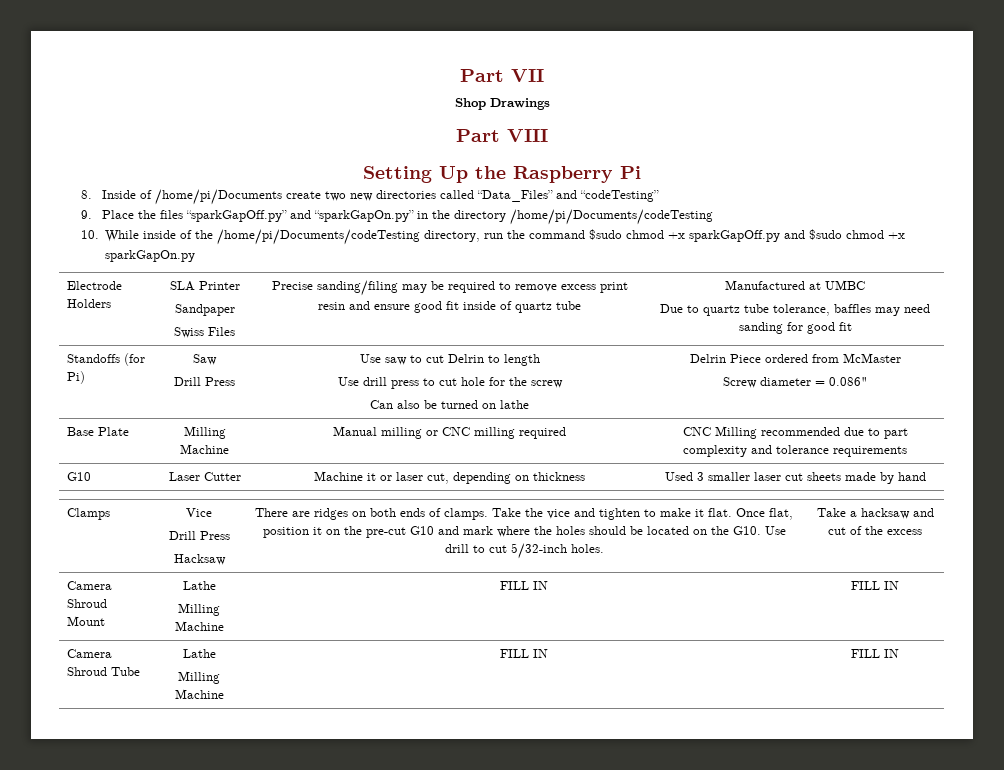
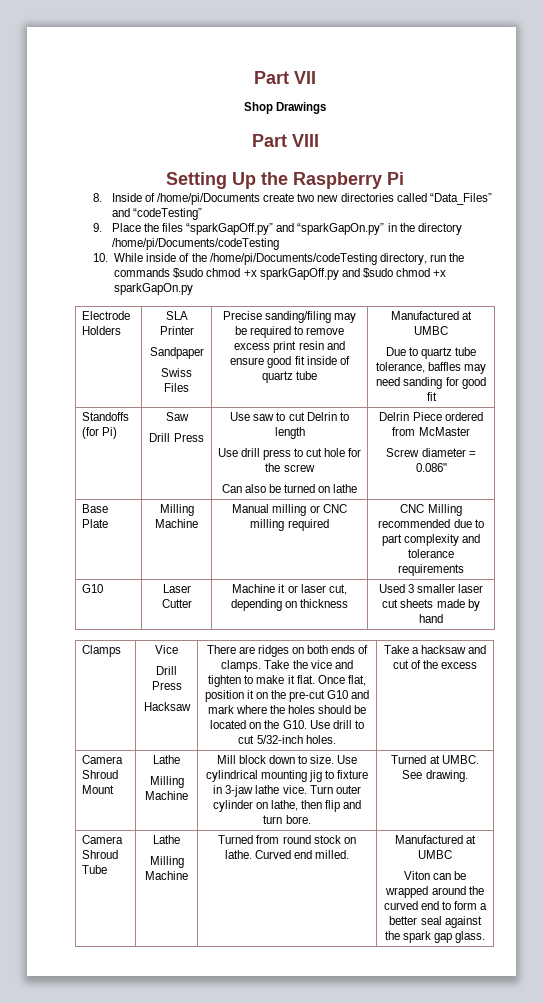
- 10. While inside of the /home/pi/Documents/codeTesting directory, run the command $sudo chmod +x sparkGapOff.py and $sudo chmod +x sparkGapOn.py
+ 10. While inside of the /home/pi/Documents/codeTesting directory, run the commands $sudo chmod +x sparkGapOff.py and $sudo chmod +x sparkGapOn.py
  Camera Shroud Mount | Lathe
- Milling Machine | FILL IN | FILL IN
+ Milling Machine | Mill block down to size. Use cylindrical mounting jig to fixture in 3-jaw lathe vice. Turn outer cylinder on lathe, then flip and turn bore. | Turned at UMBC. See drawing.
  Camera Shroud Tube | Lathe
- Milling Machine | FILL IN | FILL IN
+ Milling Machine | Turned from round stock on lathe. Curved end milled. | Manufactured at UMBC
+ Viton can be wrapped around the curved end to form a better seal against the spark gap glass.

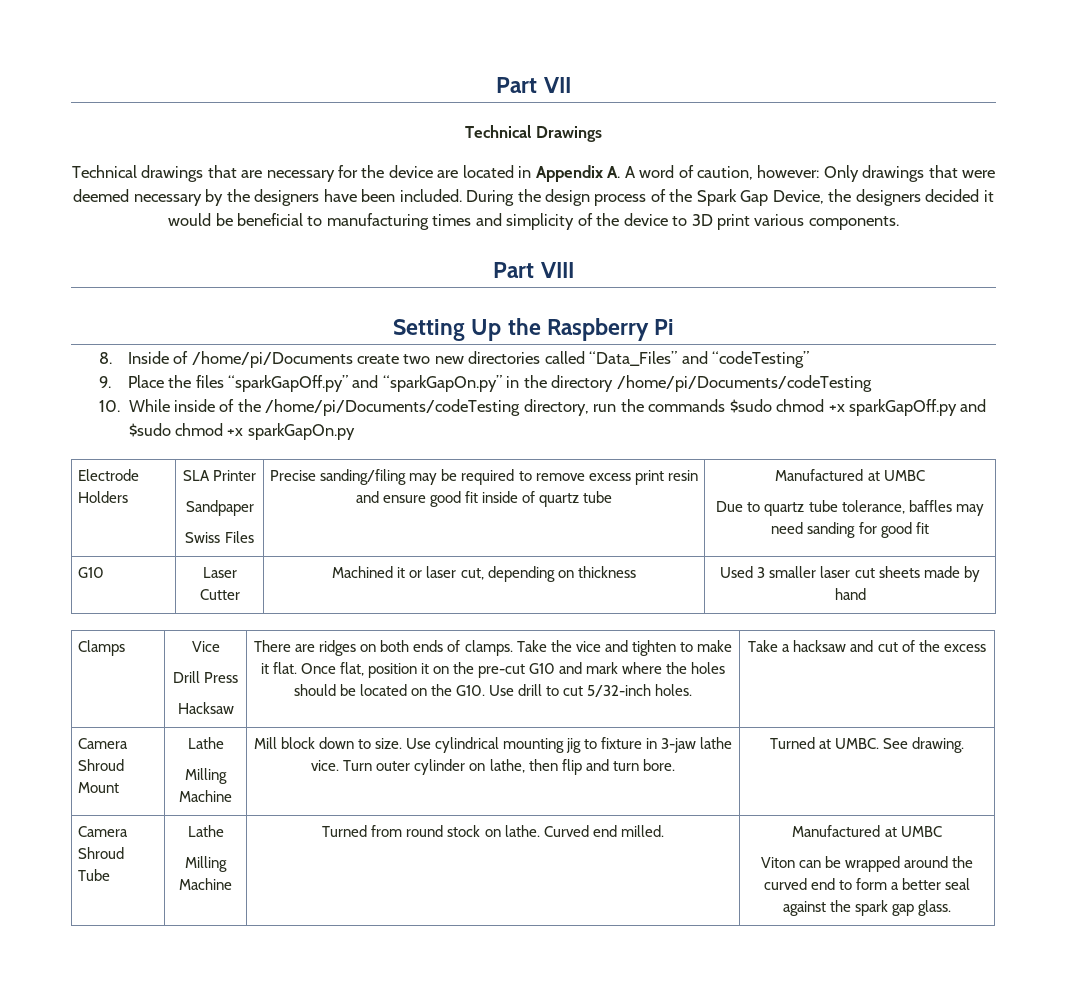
- Shop Drawings
+ Technical Drawings
+ Technical drawings that are necessary for the device are located in Appendix A. A word of caution, however: Only drawings that were deemed necessary by the designers have been included. During the design process of the Spark Gap Device, the designers decided it would be beneficial to manufacturing times and simplicity of the device to 3D print various components.
- Standoffs (for Pi) | Saw
- Drill Press | Use saw to cut Delrin to length
- Use drill press to cut hole for the screw
- Can also be turned on lathe | Delrin Piece ordered from McMaster
- Screw diameter = 0.086"
- Base Plate | Milling Machine | Manual milling or CNC milling required | CNC Milling recommended due to part complexity and tolerance requirements
- G10 | Laser Cutter | Machine it or laser cut, depending on thickness | Used 3 smaller laser cut sheets made by hand
+ G10 | Laser Cutter | Machined it or laser cut, depending on thickness | Used 3 smaller laser cut sheets made by hand

